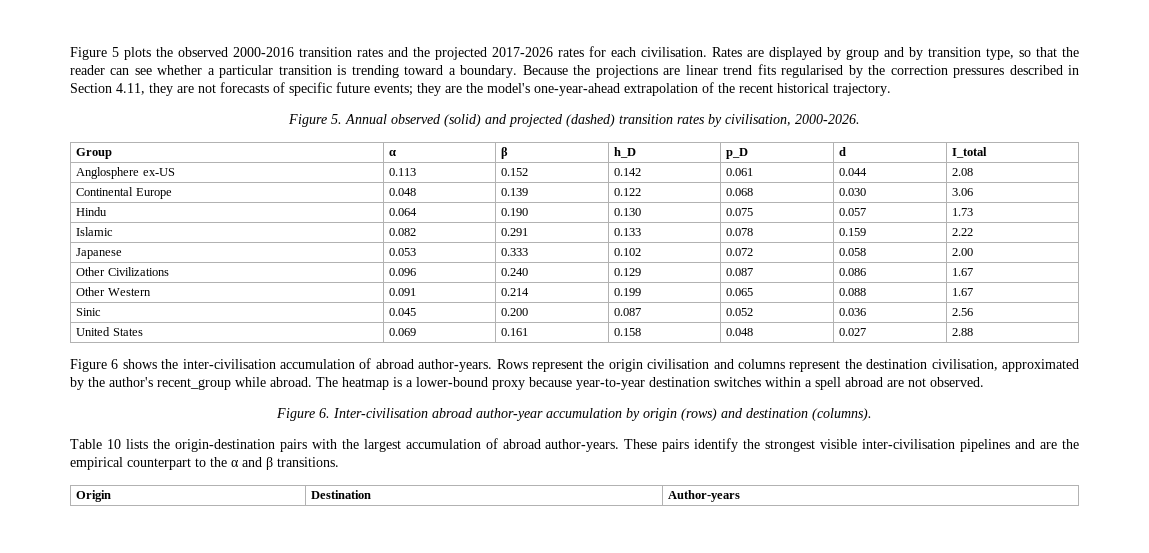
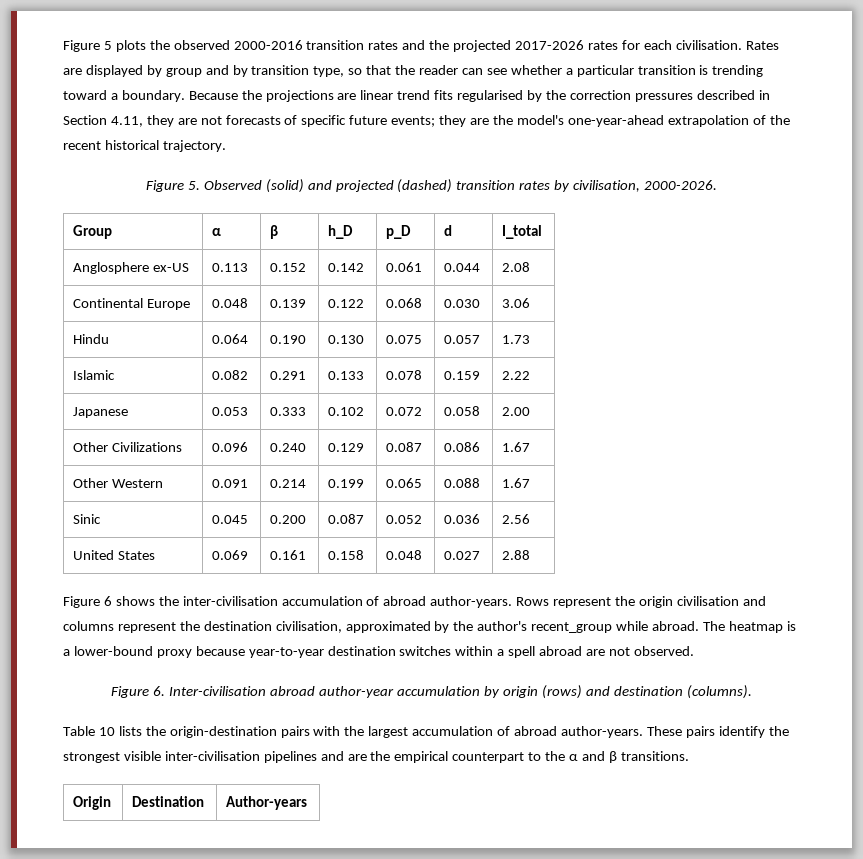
- Figure 5. Annual observed (solid) and projected (dashed) transition rates by civilisation, 2000-2026.
+ Figure 5. Observed (solid) and projected (dashed) transition rates by civilisation, 2000-2026.

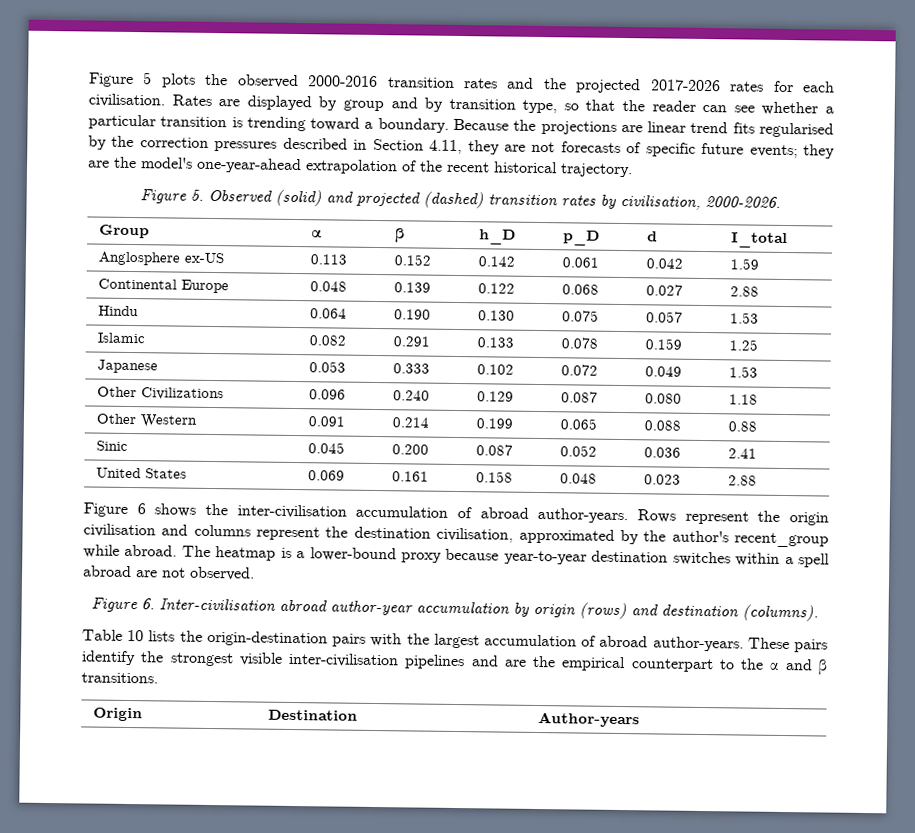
- Anglosphere ex-US | 0.113 | 0.152 | 0.142 | 0.061 | 0.044 | 2.08
+ Anglosphere ex-US | 0.113 | 0.152 | 0.142 | 0.061 | 0.042 | 1.59
- Continental Europe | 0.048 | 0.139 | 0.122 | 0.068 | 0.030 | 3.06
+ Continental Europe | 0.048 | 0.139 | 0.122 | 0.068 | 0.027 | 2.88
- Hindu | 0.064 | 0.190 | 0.130 | 0.075 | 0.057 | 1.73
+ Hindu | 0.064 | 0.190 | 0.130 | 0.075 | 0.057 | 1.53
- Islamic | 0.082 | 0.291 | 0.133 | 0.078 | 0.159 | 2.22
+ Islamic | 0.082 | 0.291 | 0.133 | 0.078 | 0.159 | 1.25
- Japanese | 0.053 | 0.333 | 0.102 | 0.072 | 0.058 | 2.00
+ Japanese | 0.053 | 0.333 | 0.102 | 0.072 | 0.049 | 1.53
- Other Civilizations | 0.096 | 0.240 | 0.129 | 0.087 | 0.086 | 1.67
+ Other Civilizations | 0.096 | 0.240 | 0.129 | 0.087 | 0.080 | 1.18
- Other Western | 0.091 | 0.214 | 0.199 | 0.065 | 0.088 | 1.67
+ Other Western | 0.091 | 0.214 | 0.199 | 0.065 | 0.088 | 0.88
- Sinic | 0.045 | 0.200 | 0.087 | 0.052 | 0.036 | 2.56
+ Sinic | 0.045 | 0.200 | 0.087 | 0.052 | 0.036 | 2.41
- United States | 0.069 | 0.161 | 0.158 | 0.048 | 0.027 | 2.88
+ United States | 0.069 | 0.161 | 0.158 | 0.048 | 0.023 | 2.88

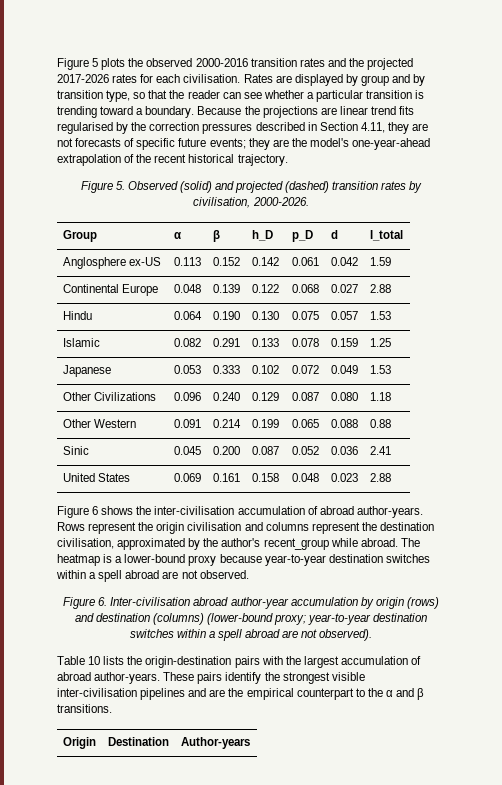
- Figure 6. Inter-civilisation abroad author-year accumulation by origin (rows) and destination (columns).
+ Figure 6. Inter-civilisation abroad author-year accumulation by origin (rows) and destination (columns) (lower-bound proxy; year-to-year destination switches within a spell abroad are not observed).

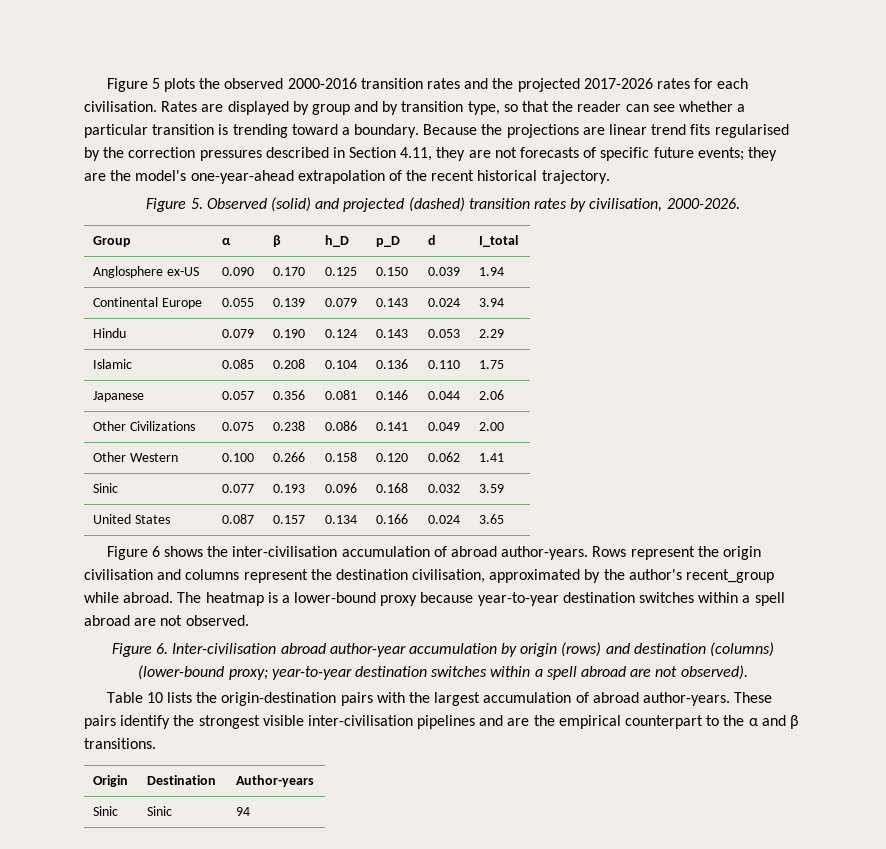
- Anglosphere ex-US | 0.113 | 0.152 | 0.142 | 0.061 | 0.042 | 1.59
+ Anglosphere ex-US | 0.090 | 0.170 | 0.125 | 0.150 | 0.039 | 1.94
- Continental Europe | 0.048 | 0.139 | 0.122 | 0.068 | 0.027 | 2.88
+ Continental Europe | 0.055 | 0.139 | 0.079 | 0.143 | 0.024 | 3.94
- Hindu | 0.064 | 0.190 | 0.130 | 0.075 | 0.057 | 1.53
- Islamic | 0.082 | 0.291 | 0.133 | 0.078 | 0.159 | 1.25
- Japanese | 0.053 | 0.333 | 0.102 | 0.072 | 0.049 | 1.53
- Other Civilizations | 0.096 | 0.240 | 0.129 | 0.087 | 0.080 | 1.18
- Other Western | 0.091 | 0.214 | 0.199 | 0.065 | 0.088 | 0.88
- Sinic | 0.045 | 0.200 | 0.087 | 0.052 | 0.036 | 2.41
- United States | 0.069 | 0.161 | 0.158 | 0.048 | 0.023 | 2.88
+ Hindu | 0.079 | 0.190 | 0.124 | 0.143 | 0.053 | 2.29
+ Islamic | 0.085 | 0.208 | 0.104 | 0.136 | 0.110 | 1.75
+ Japanese | 0.057 | 0.356 | 0.081 | 0.146 | 0.044 | 2.06
+ Other Civilizations | 0.075 | 0.238 | 0.086 | 0.141 | 0.049 | 2.00
+ Other Western | 0.100 | 0.266 | 0.158 | 0.120 | 0.062 | 1.41
+ Sinic | 0.077 | 0.193 | 0.096 | 0.168 | 0.032 | 3.59
+ United States | 0.087 | 0.157 | 0.134 | 0.166 | 0.024 | 3.65
+ Sinic | Sinic | 94

